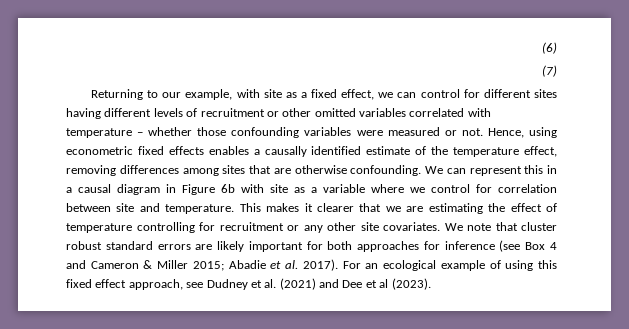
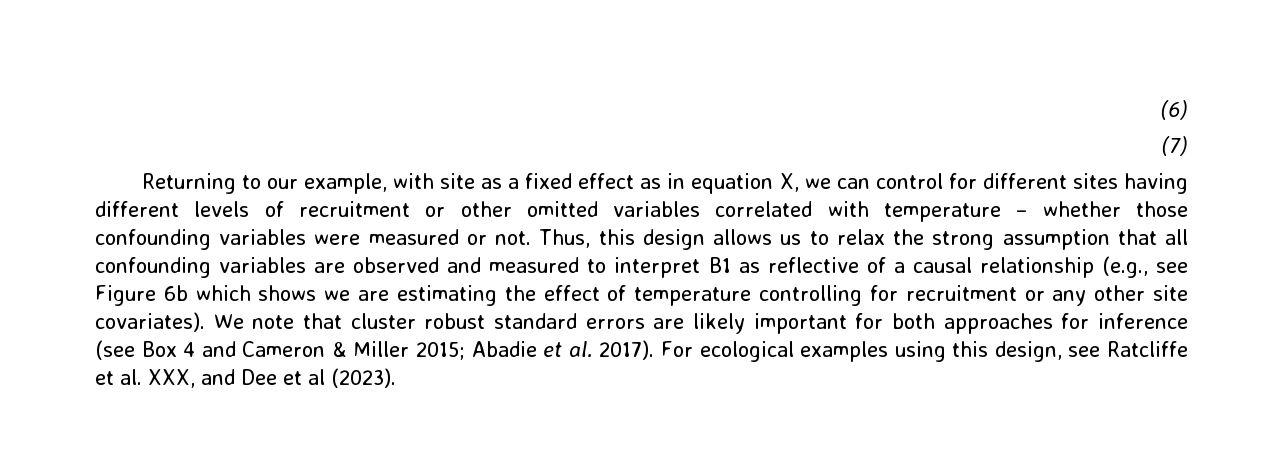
- Returning to our example, with site as a fixed effect, we can control for different sites having different levels of recruitment or other omitted variables correlated with temperature – whether those confounding variables were measured or not.
+ Returning to our example, with site as a fixed effect as in equation X, we can control for different sites having different levels of recruitment or other omitted variables correlated with temperature – whether those confounding variables were measured or not.
- Hence, using econometric fixed effects enables a causally identified estimate of the temperature effect, removing differences among sites that are otherwise confounding. We can represent this in a causal diagram in Figure 6b with site as a variable where we control for correlation between site and temperature. This makes it clearer that we are estimating the effect of temperature controlling for recruitment or any other site covariates.
+ Thus, this design allows us to relax the strong assumption that all confounding variables are observed and measured to interpret B1 as reflective of a causal relationship (e.g., see Figure 6b which shows we are estimating the effect of temperature controlling for recruitment or any other site covariates).
- For an ecological example of using this fixed effect approach, see Dudney et al. (2021) and Dee et al (2023).
+ For ecological examples using this design, see Ratcliffe et al. XXX, and Dee et al (2023).

